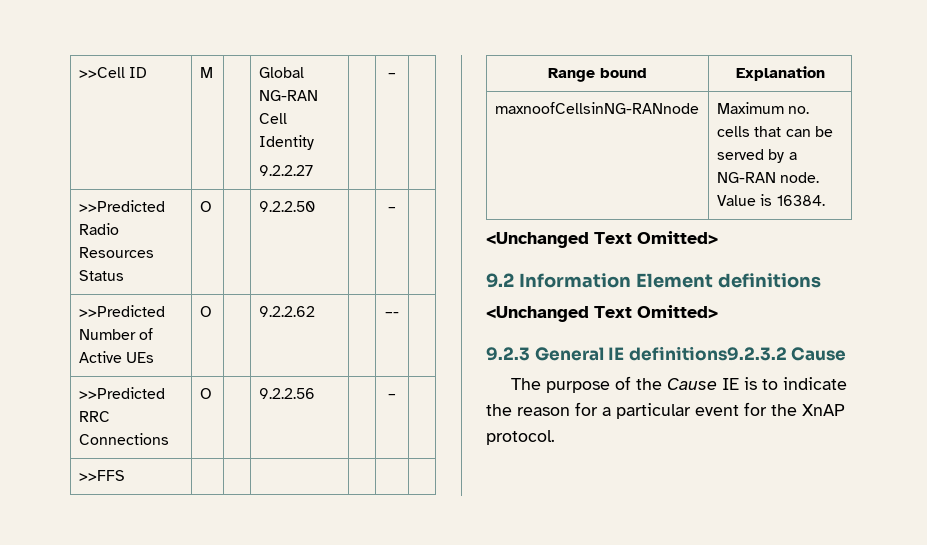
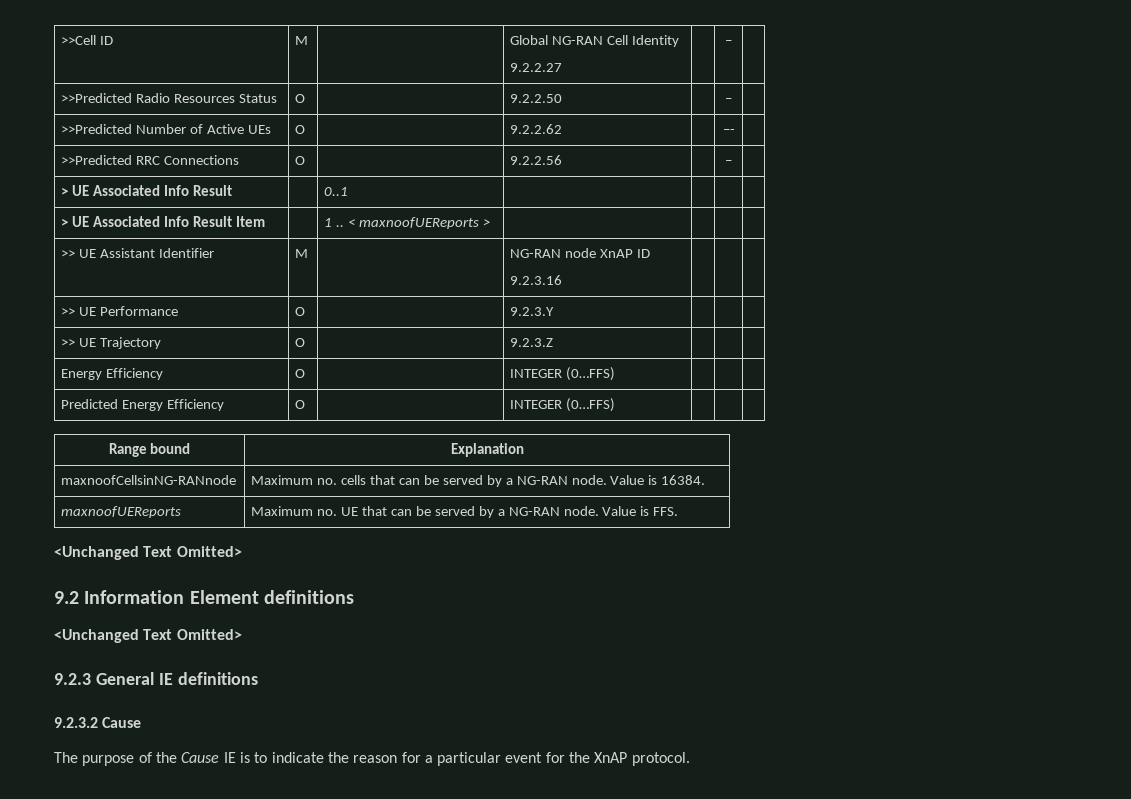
- >>FFS | | | | | |
+ > UE Associated Info Result | | 0..1 | | | |
+ > UE Associated Info Result Item | | 1 .. < maxnoofUEReports > | | | |
+ >> UE Assistant Identifier | M | | NG-RAN node XnAP ID
+ 9.2.3.16 | | |
+ >> UE Performance | O | | 9.2.3.Y | | |
+ >> UE Trajectory | O | | 9.2.3.Z | | |
+ Energy Efficiency | O | | INTEGER (0…FFS) | | |
+ Predicted Energy Efficiency | O | | INTEGER (0…FFS) | | |
+ maxnoofUEReports | Maximum no. UE that can be served by a NG-RAN node. Value is FFS.
- 9.2.3 General IE definitions9.2.3.2 Cause
+ 9.2.3 General IE definitions
+ 9.2.3.2 Cause

